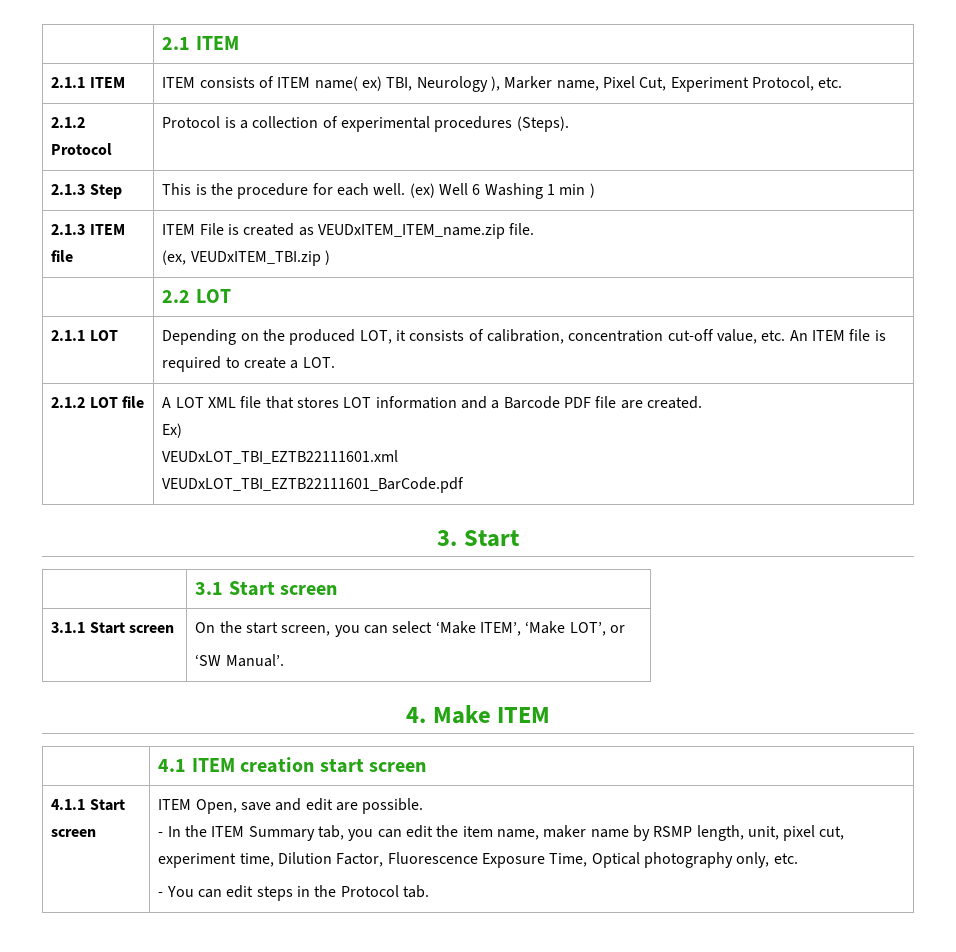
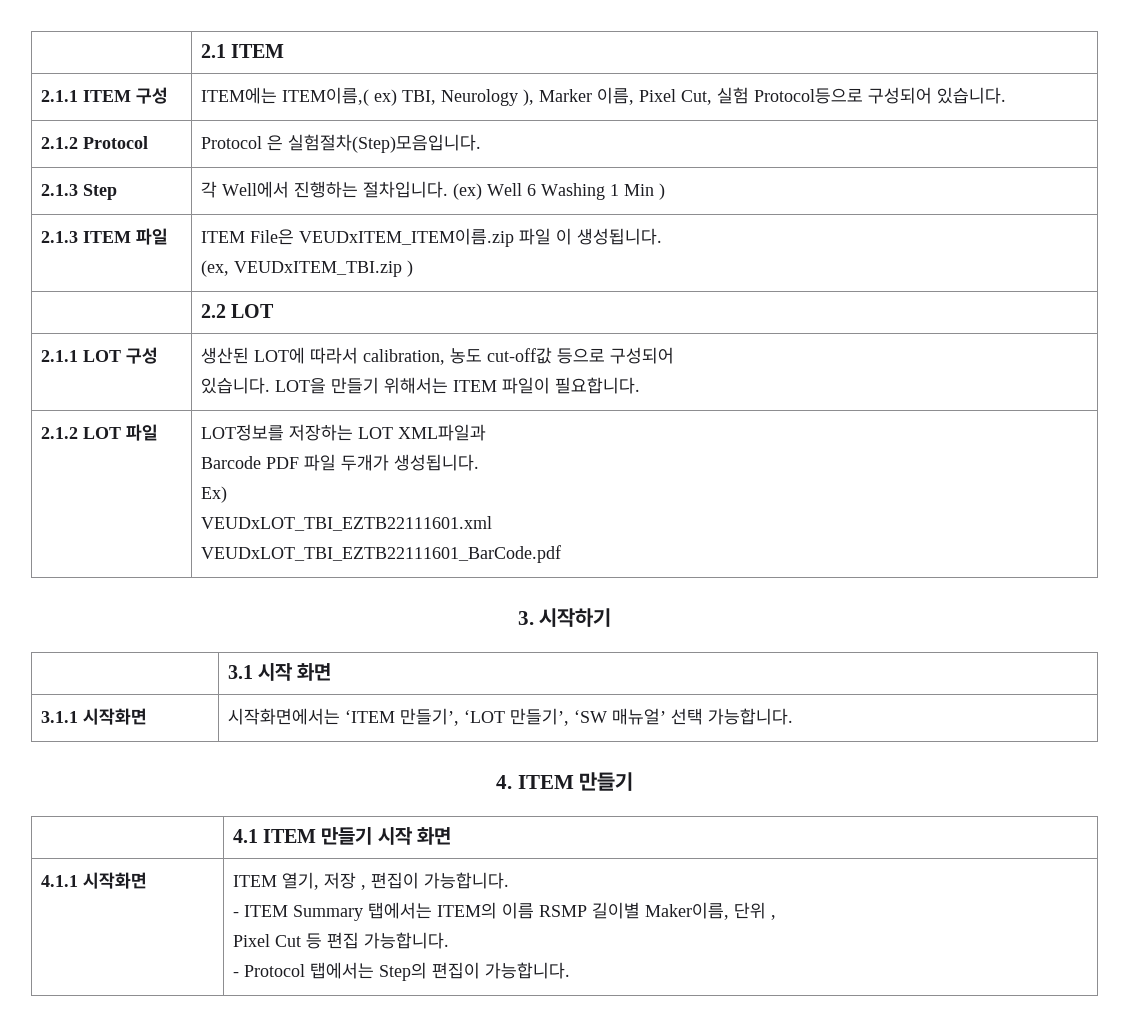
- 2.1.1 ITEM | ITEM consists of ITEM name( ex) TBI, Neurology ), Marker name, Pixel Cut, Experiment Protocol, etc.
+ 2.1.1 ITEM 구성 | ITEM에는 ITEM이름,( ex) TBI, Neurology ), Marker 이름, Pixel Cut, 실험 Protocol등으로 구성되어 있습니다.
- 2.1.2 Protocol | Protocol is a collection of experimental procedures (Steps).
- 2.1.3 Step | This is the procedure for each well. (ex) Well 6 Washing 1 min )
+ 2.1.2 Protocol | Protocol 은 실험절차(Step)모음입니다.
+ 2.1.3 Step | 각 Well에서 진행하는 절차입니다. (ex) Well 6 Washing 1 Min )
- 2.1.3 ITEM file | ITEM File is created as VEUDxITEM_ITEM_name.zip file.
+ 2.1.3 ITEM 파일 | ITEM File은 VEUDxITEM_ITEM이름.zip 파일 이 생성됩니다.
- 2.1.1 LOT | Depending on the produced LOT, it consists of calibration, concentration cut-off value, etc. An ITEM file is required to create a LOT.
- 2.1.2 LOT file | A LOT XML file that stores LOT information and a Barcode PDF file are created.
+ 2.1.1 LOT 구성 | 생산된 LOT에 따라서 calibration, 농도 cut-off값 등으로 구성되어
+ 있습니다. LOT을 만들기 위해서는 ITEM 파일이 필요합니다.
+ 2.1.2 LOT 파일 | LOT정보를 저장하는 LOT XML파일과
+ Barcode PDF 파일 두개가 생성됩니다.
- 3. Start
+ 3. 시작하기
- | 3.1 Start screen
+ | 3.1 시작 화면
- 3.1.1 Start screen | On the start screen, you can select ‘Make ITEM’, ‘Make LOT’, or
- ‘SW Manual’.
+ 3.1.1 시작화면 | 시작화면에서는 ‘ITEM 만들기’, ‘LOT 만들기’, ‘SW 매뉴얼’ 선택 가능합니다.
- 4. Make ITEM
+ 4. ITEM 만들기
- | 4.1 ITEM creation start screen
+ | 4.1 ITEM 만들기 시작 화면
- 4.1.1 Start screen | ITEM Open, save and edit are possible.
- - In the ITEM Summary tab, you can edit the item name, maker name by RSMP length, unit, pixel cut, experiment time, Dilution Factor, Fluorescence Exposure Time, Optical photography only, etc.
- - You can edit steps in the Protocol tab.
+ 4.1.1 시작화면 | ITEM 열기, 저장 , 편집이 가능합니다.
+ - ITEM Summary 탭에서는 ITEM의 이름 RSMP 길이별 Maker이름, 단위 ,
+ Pixel Cut 등 편집 가능합니다.
+ - Protocol 탭에서는 Step의 편집이 가능합니다.

